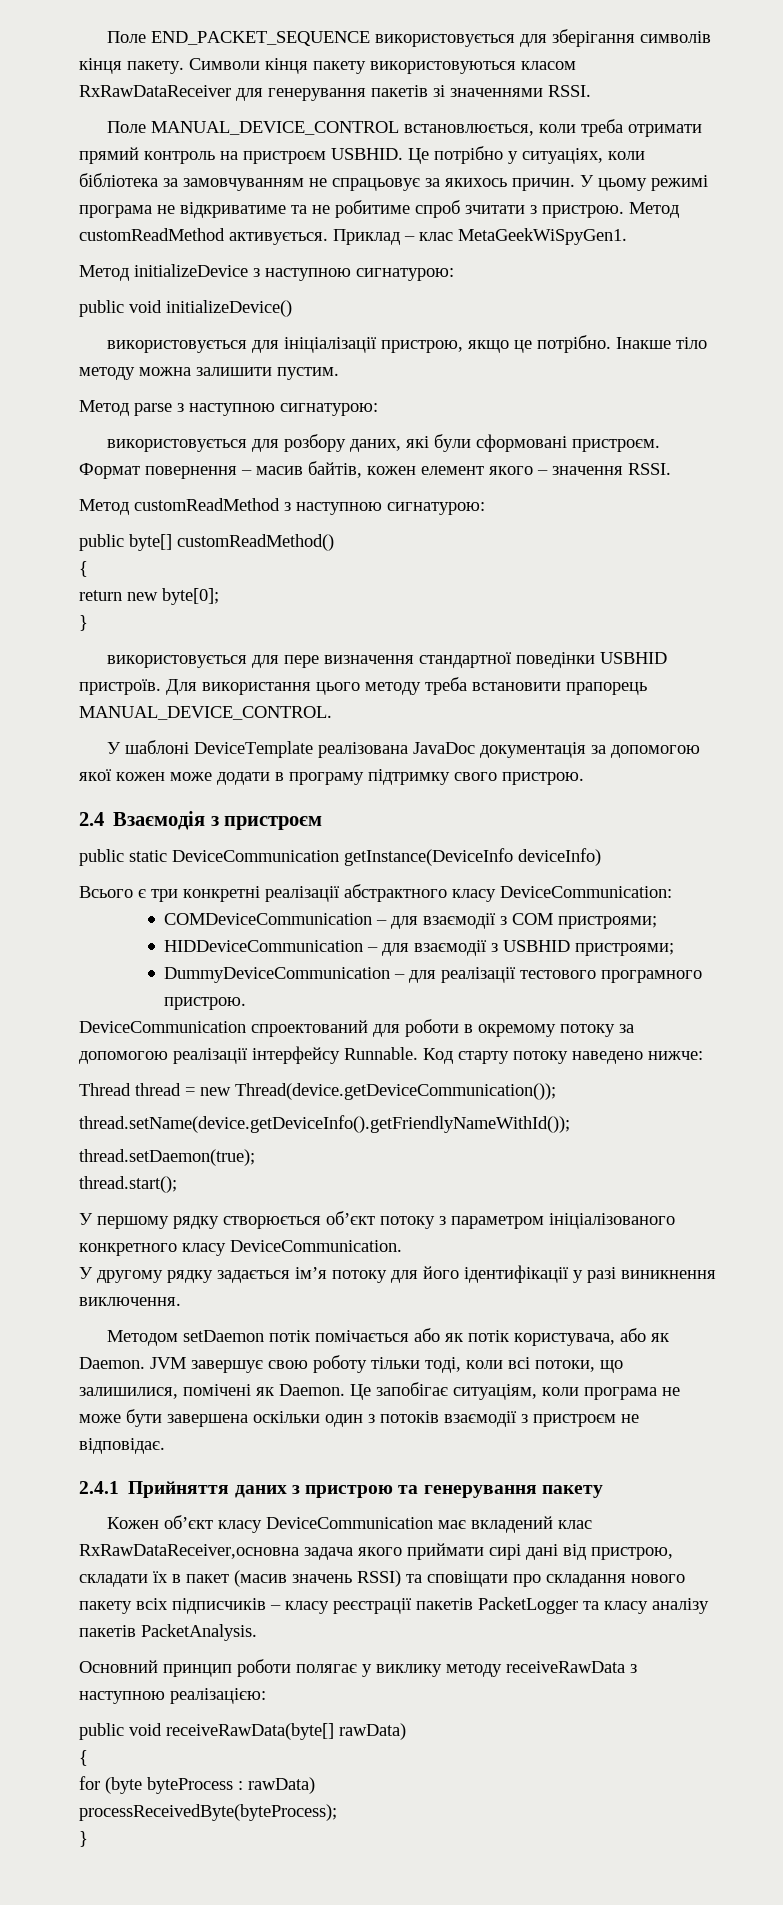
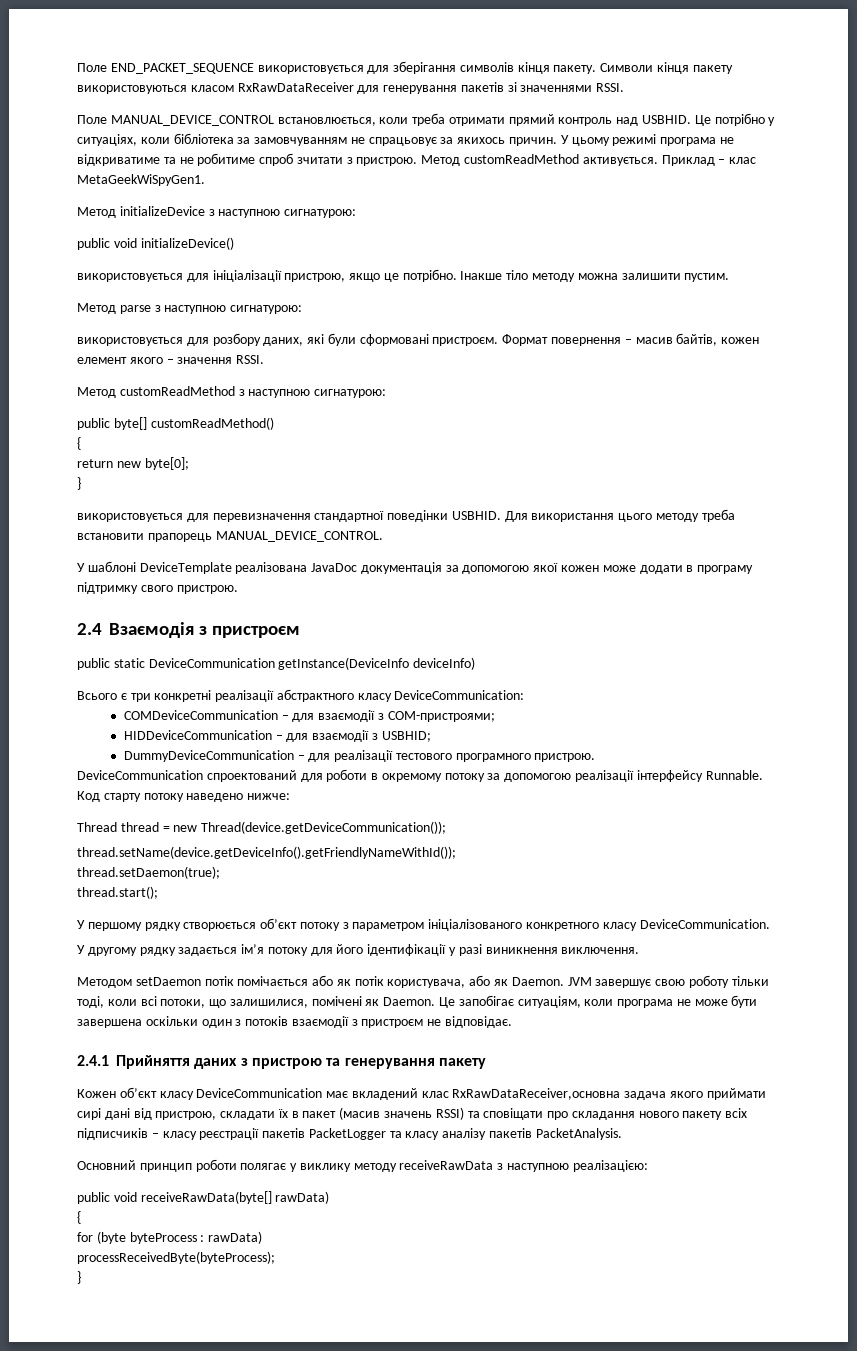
- Поле MANUAL_DEVICE_CONTROL встановлюється, коли треба отримати прямий контроль на пристроєм USBHID.
+ Поле MANUAL_DEVICE_CONTROL встановлюється, коли треба отримати прямий контроль над USBHID.
- використовується для пере визначення стандартної поведінки USBHID пристроїв.
+ використовується для перевизначення стандартної поведінки USBHID.
- COMDeviceCommunication – для взаємодії з COM пристроями;
+ COMDeviceCommunication – для взаємодії з COM-пристроями;
- HIDDeviceCommunication – для взаємодії з USBHID пристроями;
+ HIDDeviceCommunication – для взаємодії з USBHID;

